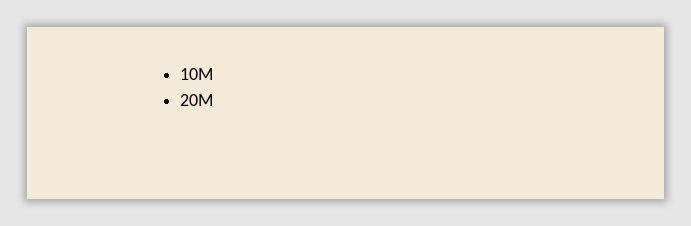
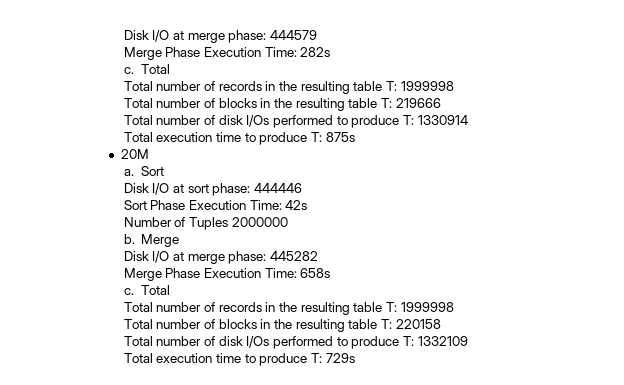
- 10M
+ Disk I/O at merge phase: 444579
+ Merge Phase Execution Time: 282s
+ c. Total
+ Total number of records in the resulting table T: 1999998
+ Total number of blocks in the resulting table T: 219666
+ Total number of disk I/Os performed to produce T: 1330914
+ Total execution time to produce T: 875s
  20M
+ a. Sort
+ Disk I/O at sort phase: 444446
+ Sort Phase Execution Time: 42s
+ Number of Tuples 2000000
+ b. Merge
+ Disk I/O at merge phase: 445282
+ Merge Phase Execution Time: 658s
+ c. Total
+ Total number of records in the resulting table T: 1999998
+ Total number of blocks in the resulting table T: 220158
+ Total number of disk I/Os performed to produce T: 1332109
+ Total execution time to produce T: 729s

